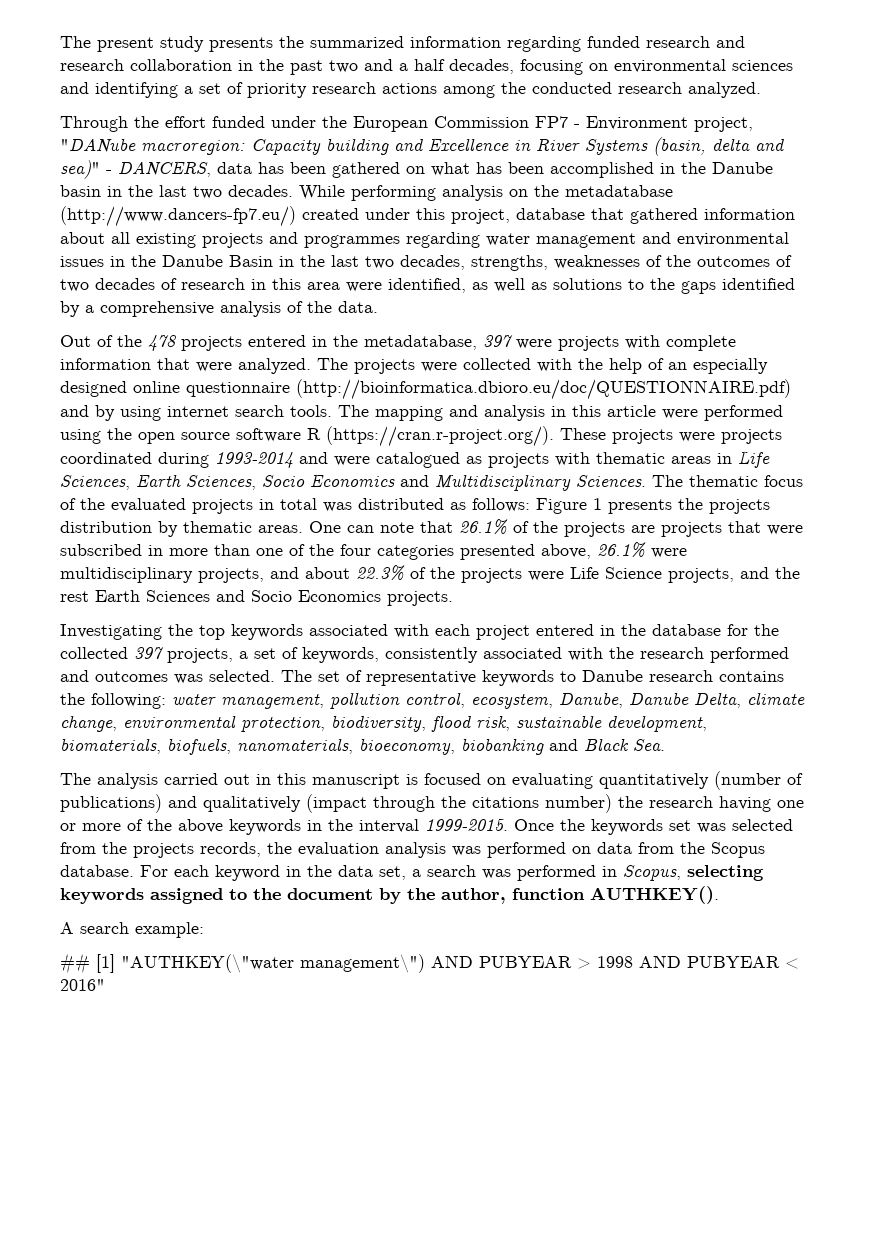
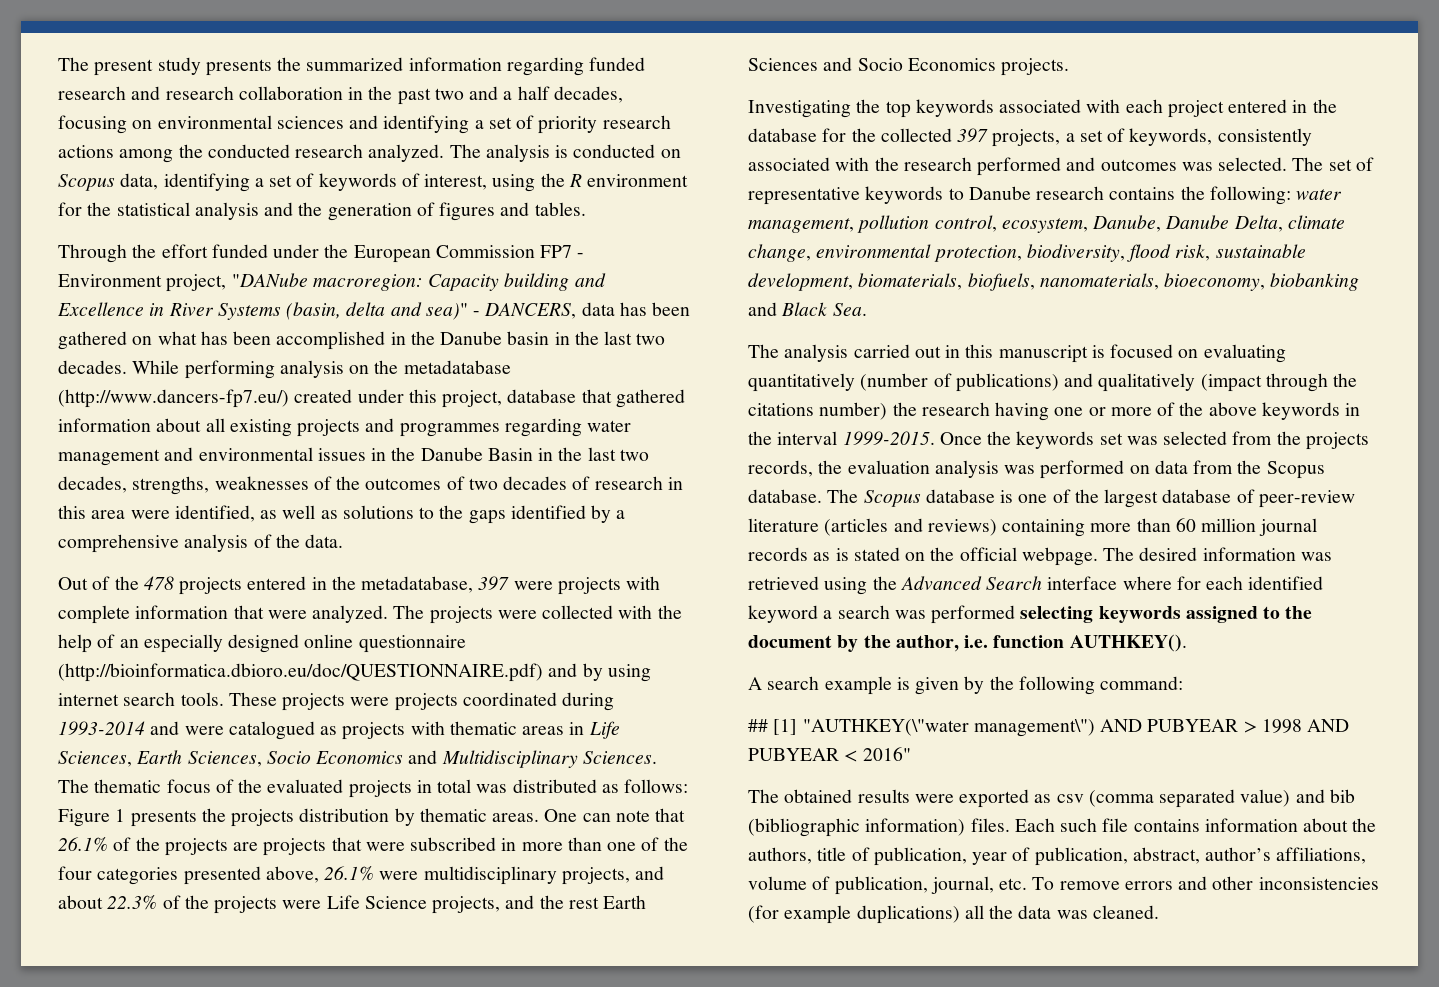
+ The analysis is conducted on Scopus data, identifying a set of keywords of interest, using the R environment for the statistical analysis and the generation of figures and tables.
- The mapping and analysis in this article were performed using the open source software R (https://cran.r-project.org/). These projects were projects coordinated during 1993-2014 and were catalogued as projects with thematic areas in Life Sciences, Earth Sciences, Socio Economics and Multidisciplinary Sciences.
+ These projects were projects coordinated during 1993-2014 and were catalogued as projects with thematic areas in Life Sciences, Earth Sciences, Socio Economics and Multidisciplinary Sciences.
- For each keyword in the data set, a search was performed in Scopus, selecting keywords assigned to the document by the author, function AUTHKEY().
+ The Scopus database is one of the largest database of peer-review literature (articles and reviews) containing more than 60 million journal records as is stated on the official webpage. The desired information was retrieved using the Advanced Search interface where for each identified keyword a search was performed selecting keywords assigned to the document by the author, i.e. function AUTHKEY().
- A search example:
+ A search example is given by the following command:
+ The obtained results were exported as csv (comma separated value) and bib (bibliographic information) files. Each such file contains information about the authors, title of publication, year of publication, abstract, author’s affiliations, volume of publication, journal, etc. To remove errors and other inconsistencies (for example duplications) all the data was cleaned.

